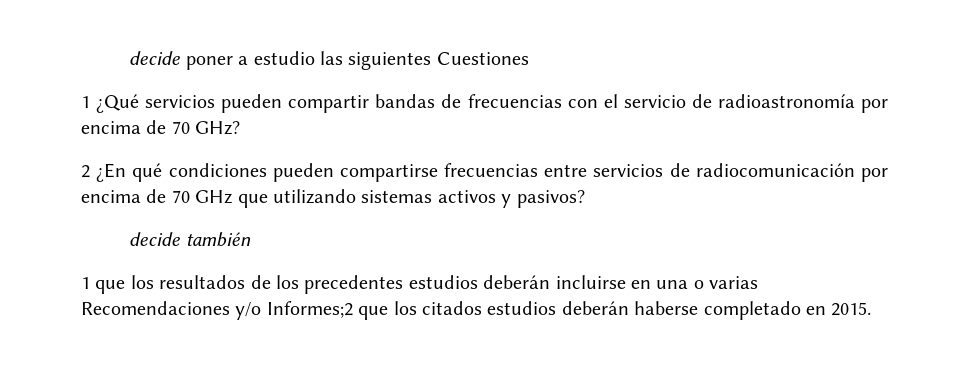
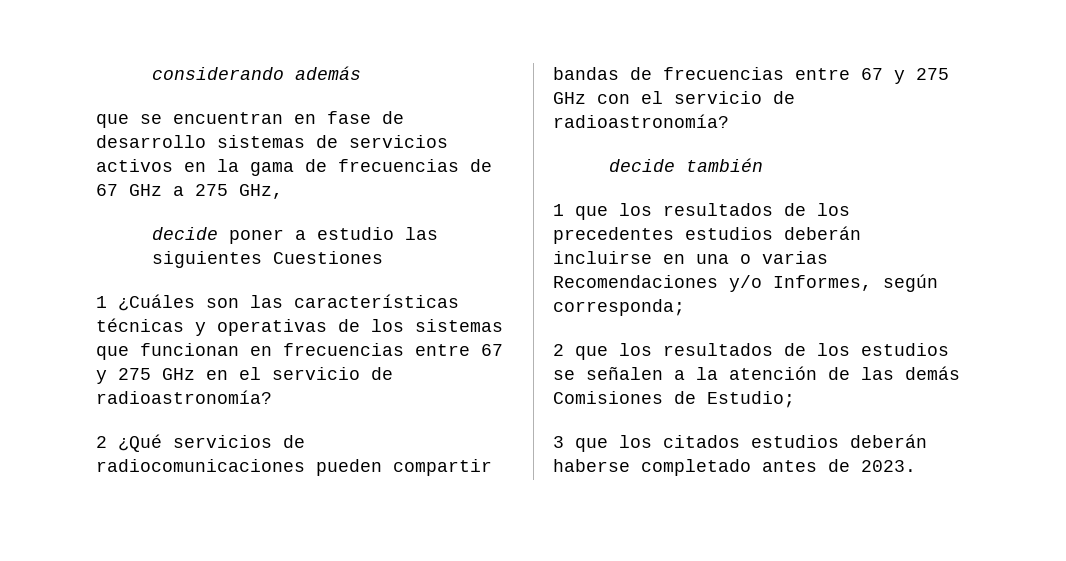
+ considerando además
+ que se encuentran en fase de desarrollo sistemas de servicios activos en la gama de frecuencias de 67 GHz a 275 GHz,
- 1 ¿Qué servicios pueden compartir bandas de frecuencias con el servicio de radioastronomía por encima de 70 GHz?
- 2 ¿En qué condiciones pueden compartirse frecuencias entre servicios de radiocomunicación por encima de 70 GHz que utilizando sistemas activos y pasivos?
+ 1 ¿Cuáles son las características técnicas y operativas de los sistemas que funcionan en frecuencias entre 67 y 275 GHz en el servicio de radioastronomía?
+ 2 ¿Qué servicios de radiocomunicaciones pueden compartir bandas de frecuencias entre 67 y 275 GHz con el servicio de radioastronomía?
- 1 que los resultados de los precedentes estudios deberán incluirse en una o varias Recomendaciones y/o Informes;2 que los citados estudios deberán haberse completado en 2015.
+ 1 que los resultados de los precedentes estudios deberán incluirse en una o varias Recomendaciones y/o Informes, según corresponda;
+ 2 que los resultados de los estudios se señalen a la atención de las demás Comisiones de Estudio;
+ 3 que los citados estudios deberán haberse completado antes de 2023.

